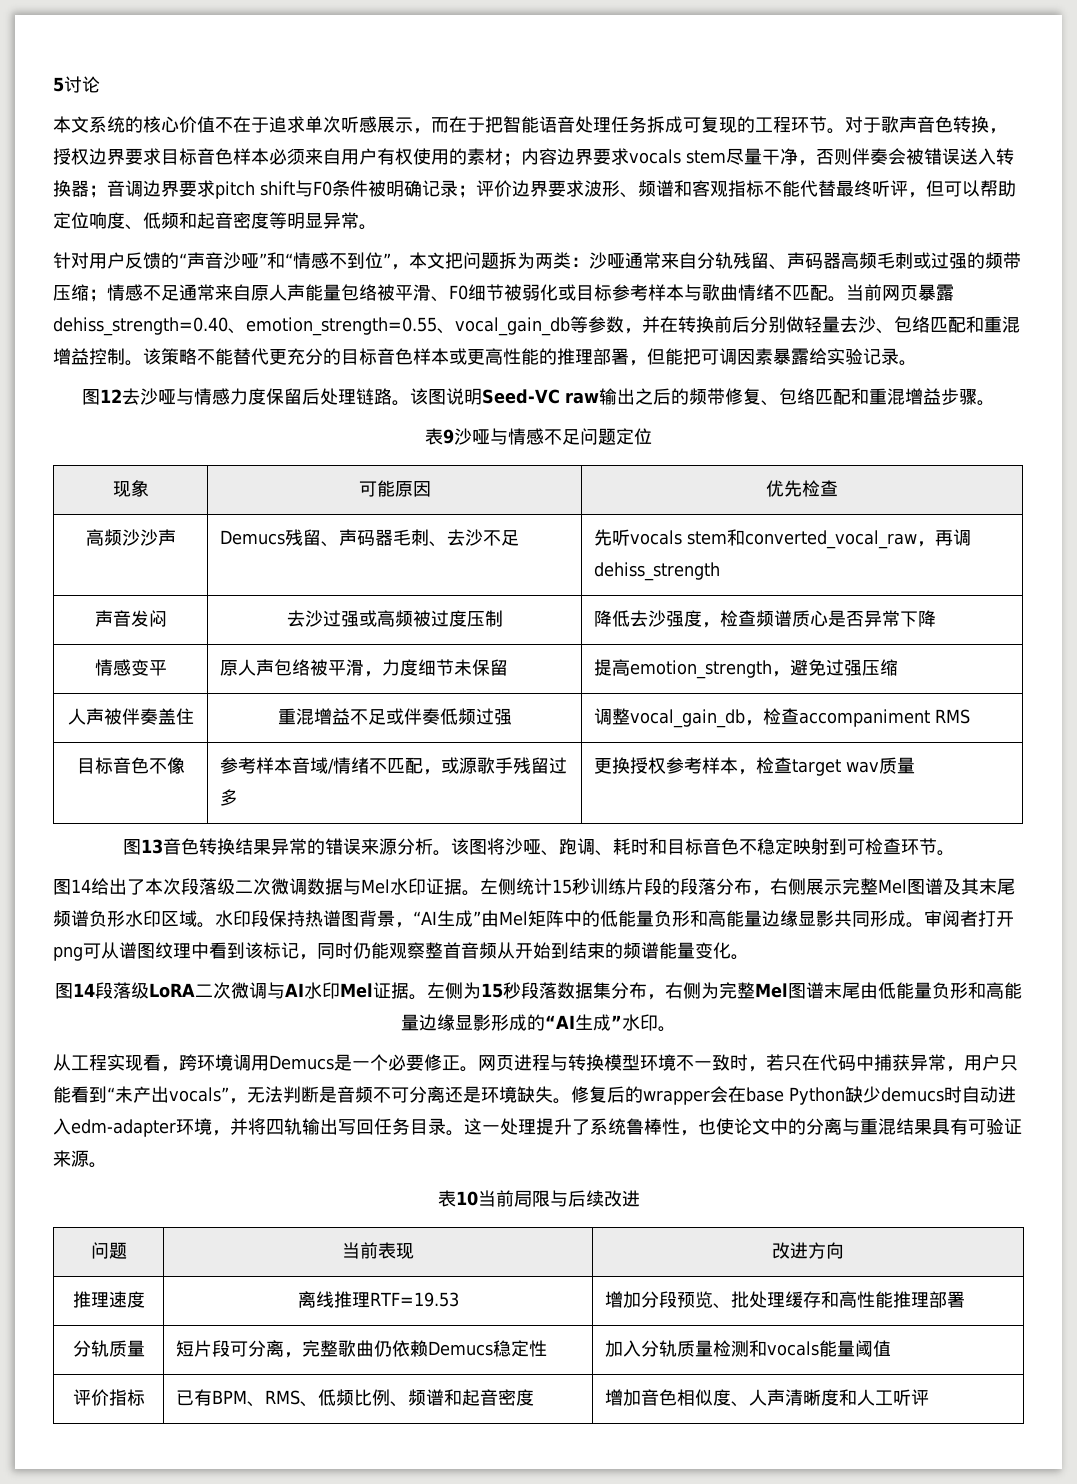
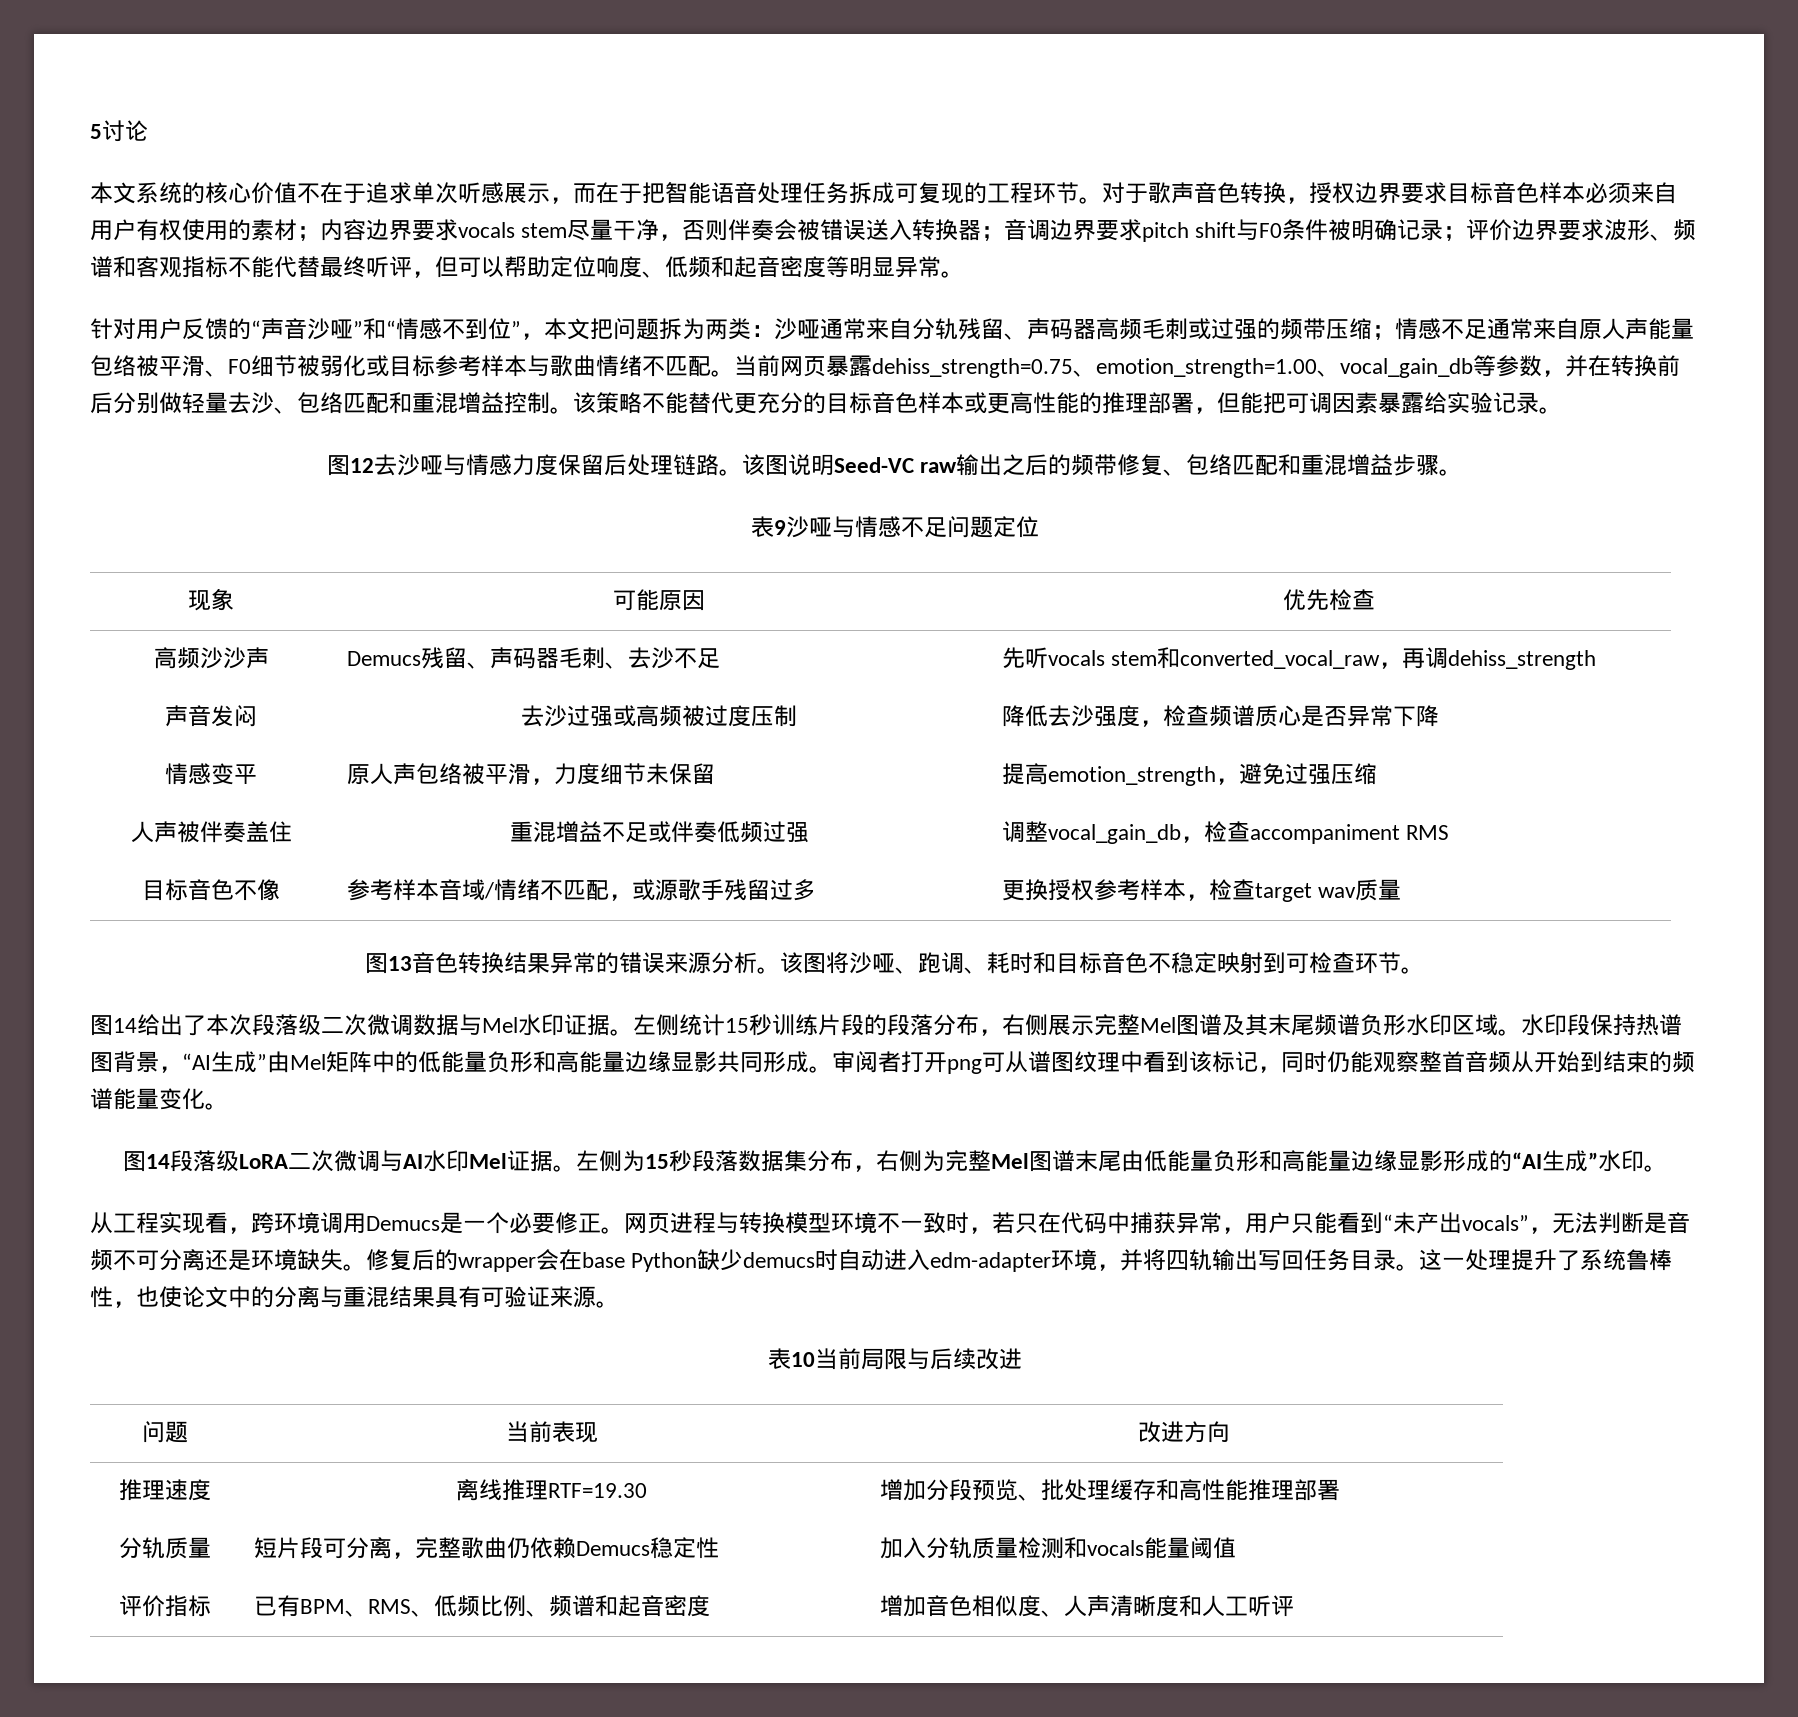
- 当前网页暴露dehiss_strength=0.40、emotion_strength=0.55、vocal_gain_db等参数，并在转换前后分别做轻量去沙、包络匹配和重混增益控制。
+ 当前网页暴露dehiss_strength=0.75、emotion_strength=1.00、vocal_gain_db等参数，并在转换前后分别做轻量去沙、包络匹配和重混增益控制。
- 推理速度 | 离线推理RTF=19.53 | 增加分段预览、批处理缓存和高性能推理部署
+ 推理速度 | 离线推理RTF=19.30 | 增加分段预览、批处理缓存和高性能推理部署

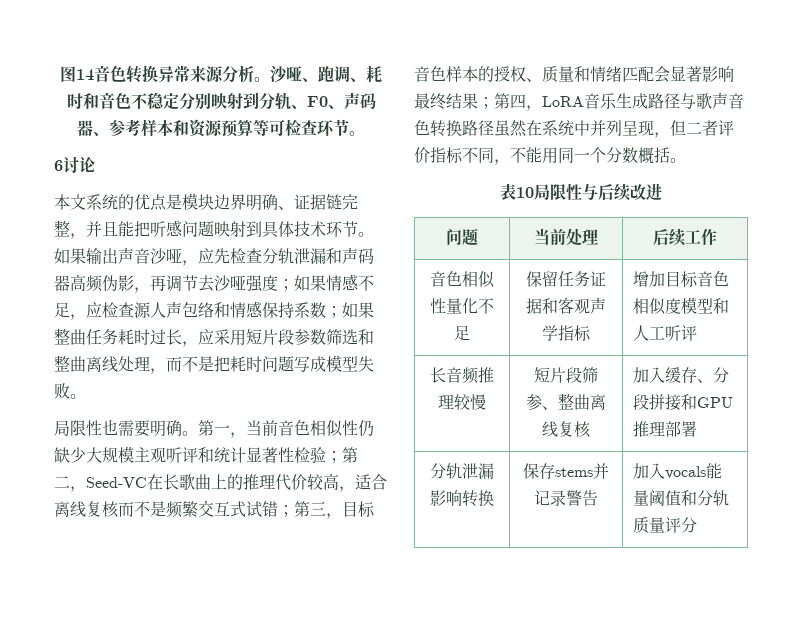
- 5讨论
- 本文系统的核心价值不在于追求单次听感展示，而在于把智能语音处理任务拆成可复现的工程环节。对于歌声音色转换，授权边界要求目标音色样本必须来自用户有权使用的素材；内容边界要求vocals stem尽量干净，否则伴奏会被错误送入转换器；音调边界要求pitch shift与F0条件被明确记录；评价边界要求波形、频谱和客观指标不能代替最终听评，但可以帮助定位响度、低频和起音密度等明显异常。
- 针对用户反馈的“声音沙哑”和“情感不到位”，本文把问题拆为两类：沙哑通常来自分轨残留、声码器高频毛刺或过强的频带压缩；情感不足通常来自原人声能量包络被平滑、F0细节被弱化或目标参考样本与歌曲情绪不匹配。当前网页暴露dehiss_strength=0.75、emotion_strength=1.00、vocal_gain_db等参数，并在转换前后分别做轻量去沙、包络匹配和重混增益控制。该策略不能替代更充分的目标音色样本或更高性能的推理部署，但能把可调因素暴露给实验记录。
- 图12去沙哑与情感力度保留后处理链路。该图说明Seed-VC raw输出之后的频带修复、包络匹配和重混增益步骤。
- 表9沙哑与情感不足问题定位
- 现象 | 可能原因 | 优先检查
- 高频沙沙声 | Demucs残留、声码器毛刺、去沙不足 | 先听vocals stem和converted_vocal_raw，再调dehiss_strength
- 声音发闷 | 去沙过强或高频被过度压制 | 降低去沙强度，检查频谱质心是否异常下降
- 情感变平 | 原人声包络被平滑，力度细节未保留 | 提高emotion_strength，避免过强压缩
- 人声被伴奏盖住 | 重混增益不足或伴奏低频过强 | 调整vocal_gain_db，检查accompaniment RMS
- 目标音色不像 | 参考样本音域/情绪不匹配，或源歌手残留过多 | 更换授权参考样本，检查target wav质量
- 图13音色转换结果异常的错误来源分析。
+ 图14音色转换异常来源分析。
- 该图将沙哑、跑调、耗时和目标音色不稳定映射到可检查环节。
- 图14给出了本次段落级二次微调数据与Mel水印证据。左侧统计15秒训练片段的段落分布，右侧展示完整Mel图谱及其末尾频谱负形水印区域。水印段保持热谱图背景，“AI生成”由Mel矩阵中的低能量负形和高能量边缘显影共同形成。审阅者打开png可从谱图纹理中看到该标记，同时仍能观察整首音频从开始到结束的频谱能量变化。
- 图14段落级LoRA二次微调与AI水印Mel证据。左侧为15秒段落数据集分布，右侧为完整Mel图谱末尾由低能量负形和高能量边缘显影形成的“AI生成”水印。
- 从工程实现看，跨环境调用Demucs是一个必要修正。网页进程与转换模型环境不一致时，若只在代码中捕获异常，用户只能看到“未产出vocals”，无法判断是音频不可分离还是环境缺失。修复后的wrapper会在base Python缺少demucs时自动进入edm-adapter环境，并将四轨输出写回任务目录。这一处理提升了系统鲁棒性，也使论文中的分离与重混结果具有可验证来源。
+ 沙哑、跑调、耗时和音色不稳定分别映射到分轨、F0、声码器、参考样本和资源预算等可检查环节。
+ 6讨论
+ 本文系统的优点是模块边界明确、证据链完整，并且能把听感问题映射到具体技术环节。如果输出声音沙哑，应先检查分轨泄漏和声码器高频伪影，再调节去沙哑强度；如果情感不足，应检查源人声包络和情感保持系数；如果整曲任务耗时过长，应采用短片段参数筛选和整曲离线处理，而不是把耗时问题写成模型失败。
+ 局限性也需要明确。第一，当前音色相似性仍缺少大规模主观听评和统计显著性检验；第二，Seed-VC在长歌曲上的推理代价较高，适合离线复核而不是频繁交互式试错；第三，目标音色样本的授权、质量和情绪匹配会显著影响最终结果；第四，LoRA音乐生成路径与歌声音色转换路径虽然在系统中并列呈现，但二者评价指标不同，不能用同一个分数概括。
- 表10当前局限与后续改进
+ 表10局限性与后续改进
- 问题 | 当前表现 | 改进方向
- 推理速度 | 离线推理RTF=19.30 | 增加分段预览、批处理缓存和高性能推理部署
- 分轨质量 | 短片段可分离，完整歌曲仍依赖Demucs稳定性 | 加入分轨质量检测和vocals能量阈值
- 评价指标 | 已有BPM、RMS、低频比例、频谱和起音密度 | 增加音色相似度、人声清晰度和人工听评
+ 问题 | 当前处理 | 后续工作
+ 音色相似性量化不足 | 保留任务证据和客观声学指标 | 增加目标音色相似度模型和人工听评
+ 长音频推理较慢 | 短片段筛参、整曲离线复核 | 加入缓存、分段拼接和GPU推理部署
+ 分轨泄漏影响转换 | 保存stems并记录警告 | 加入vocals能量阈值和分轨质量评分

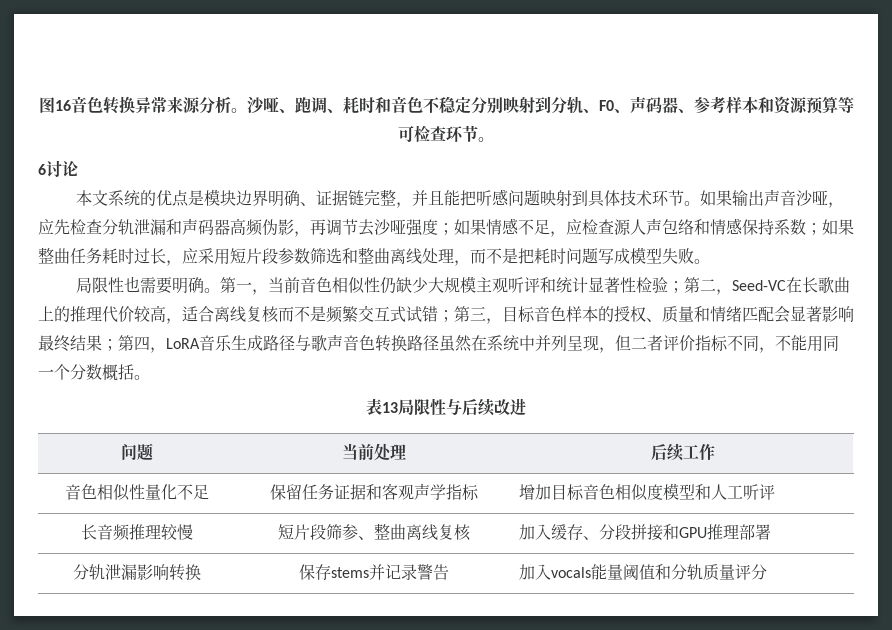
- 图14音色转换异常来源分析。
+ 图16音色转换异常来源分析。
- 表10局限性与后续改进
+ 表13局限性与后续改进

